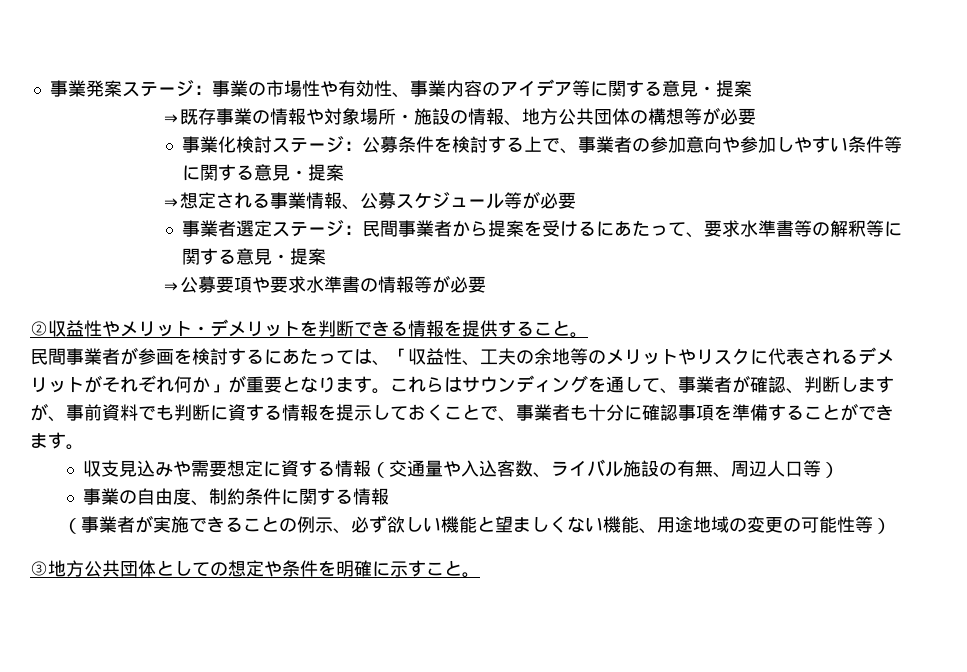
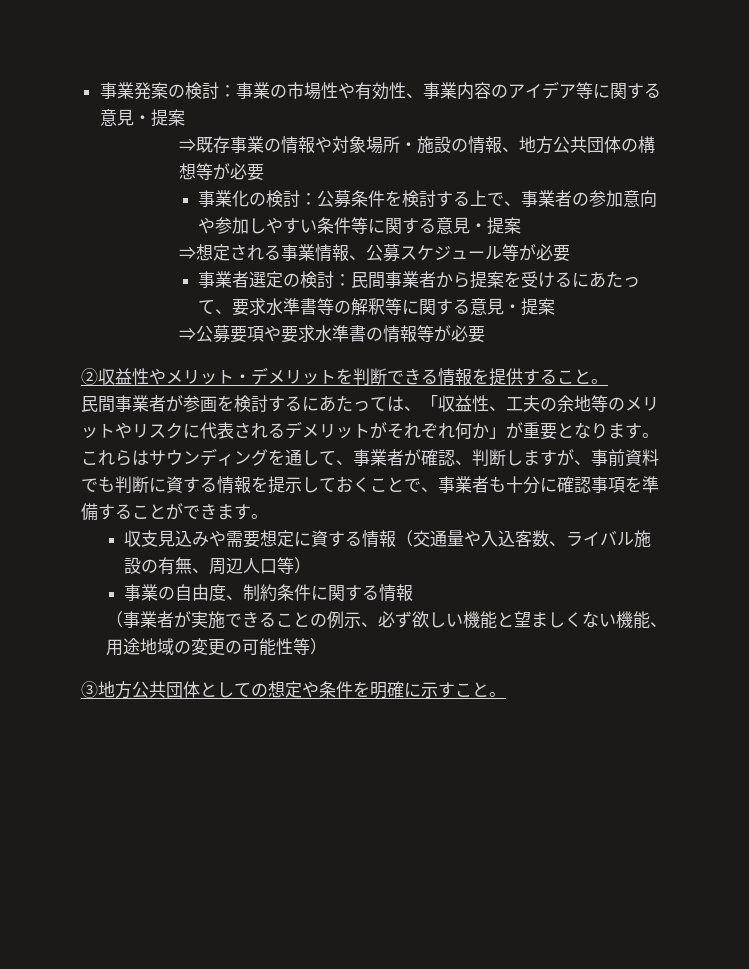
- 事業発案ステージ：事業の市場性や有効性、事業内容のアイデア等に関する意見・提案
+ 事業発案の検討：事業の市場性や有効性、事業内容のアイデア等に関する意見・提案
- 事業化検討ステージ：公募条件を検討する上で、事業者の参加意向や参加しやすい条件等に関する意見・提案
+ 事業化の検討：公募条件を検討する上で、事業者の参加意向や参加しやすい条件等に関する意見・提案
- 事業者選定ステージ：民間事業者から提案を受けるにあたって、要求水準書等の解釈等に関する意見・提案
+ 事業者選定の検討：民間事業者から提案を受けるにあたって、要求水準書等の解釈等に関する意見・提案

